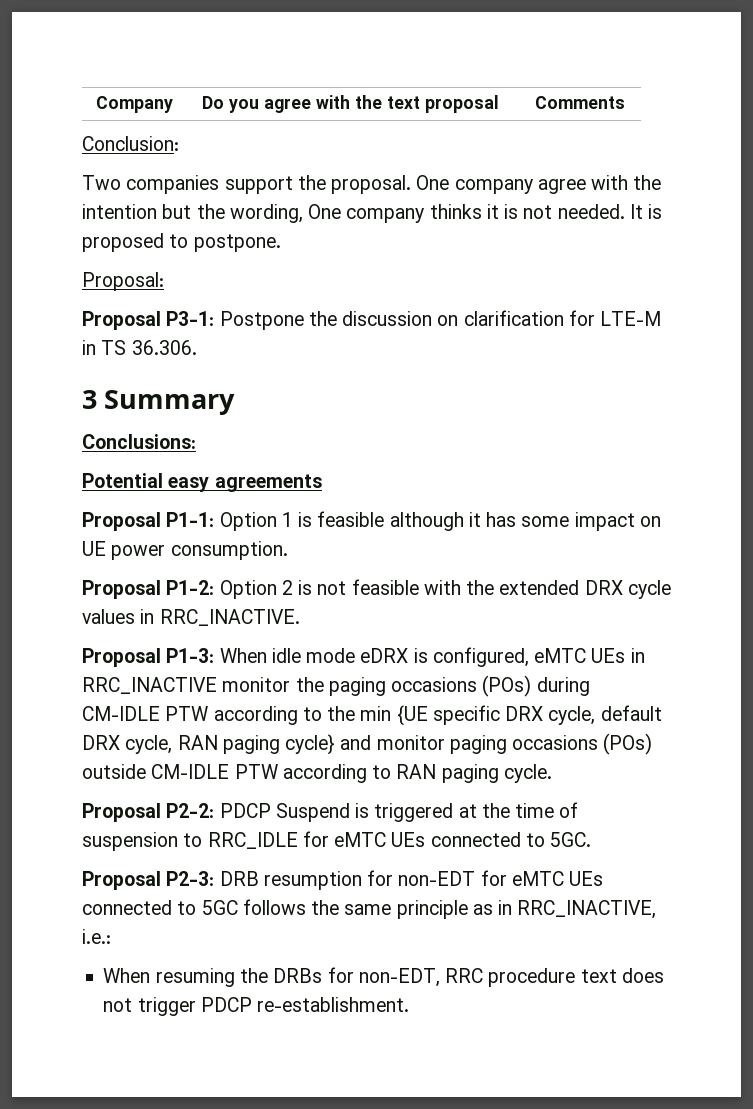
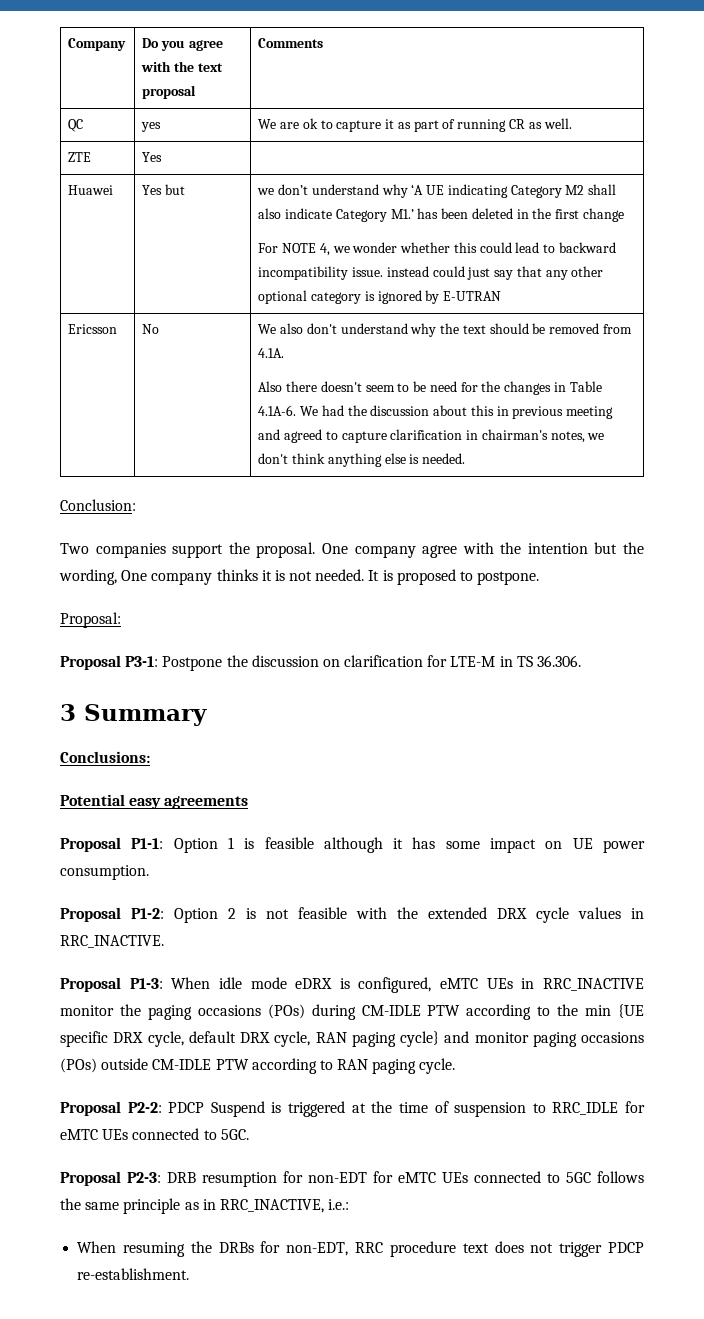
+ QC | yes | We are ok to capture it as part of running CR as well.
+ ZTE | Yes |
+ Huawei | Yes but | we don’t understand why ‘A UE indicating Category M2 shall also indicate Category M1.’ has been deleted in the first change
+ For NOTE 4, we wonder whether this could lead to backward incompatibility issue. instead could just say that any other optional category is ignored by E-UTRAN
+ Ericsson | No | We also don't understand why the text should be removed from 4.1A.
+ Also there doesn't seem to be need for the changes in Table 4.1A-6. We had the discussion about this in previous meeting and agreed to capture clarification in chairman's notes, we don't think anything else is needed.

